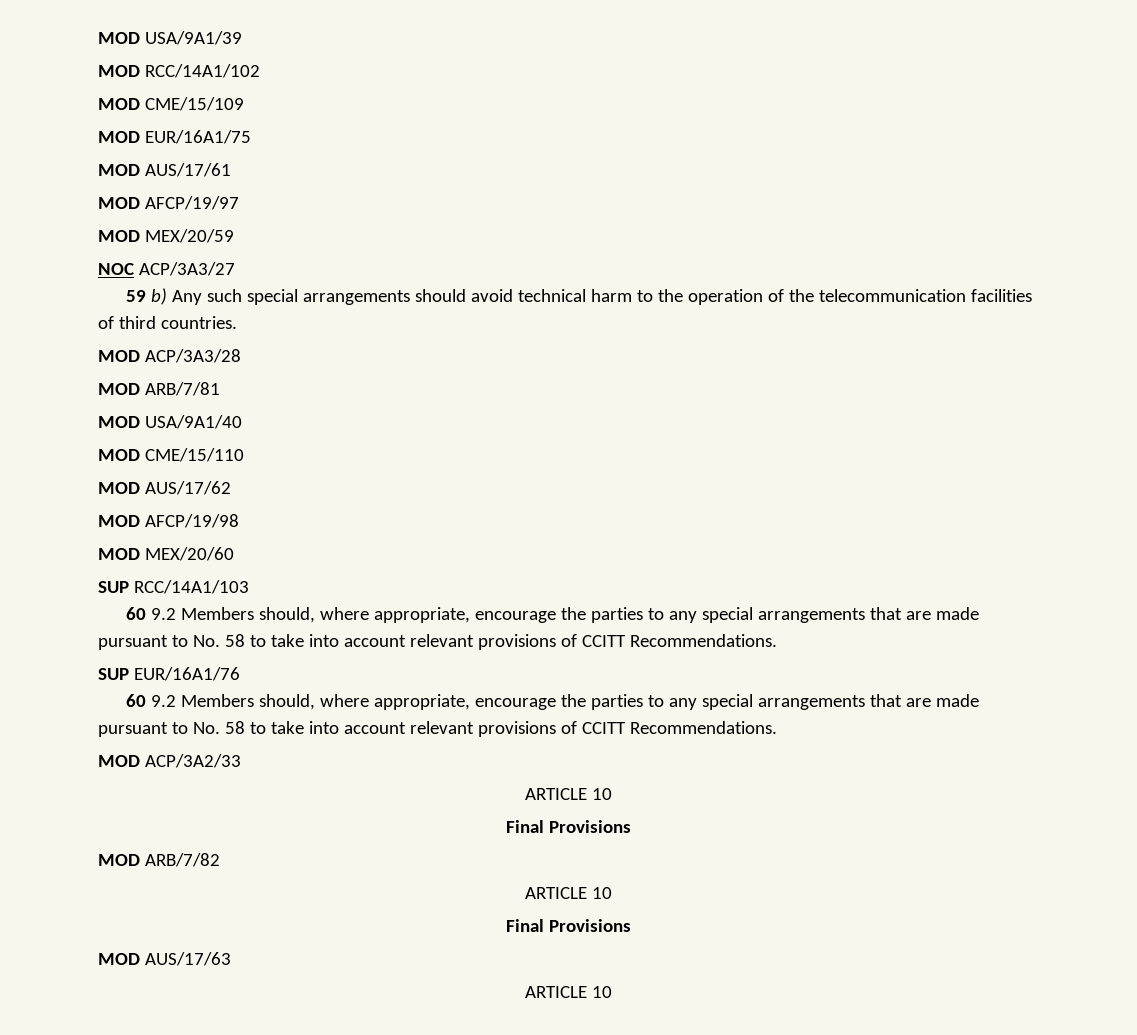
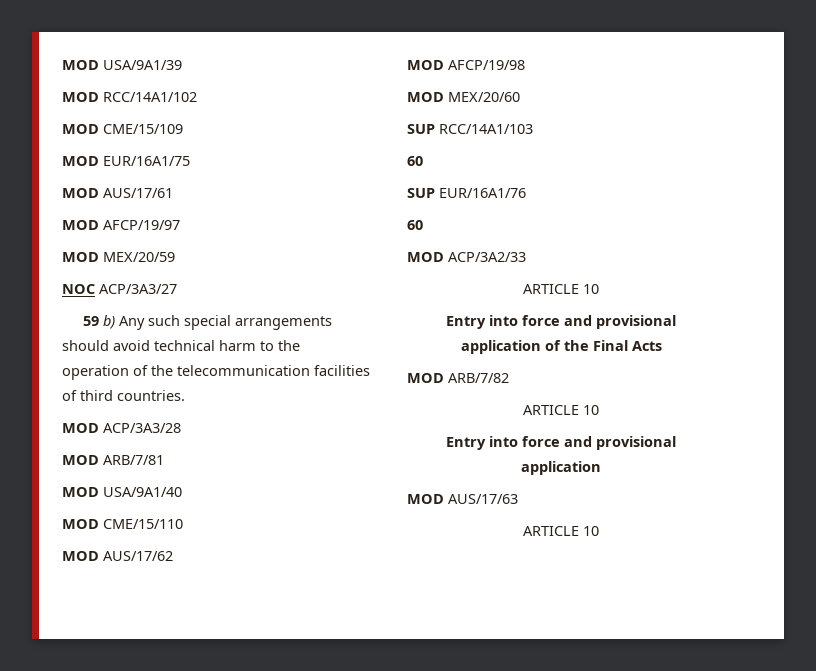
  SUP RCC/14A1/103
- 60 9.2 Members should, where appropriate, encourage the parties to any special arrangements that are made pursuant to No. 58 to take into account relevant provisions of CCITT Recommendations.
+ 60
  SUP EUR/16A1/76
- 60 9.2 Members should, where appropriate, encourage the parties to any special arrangements that are made pursuant to No. 58 to take into account relevant provisions of CCITT Recommendations.
+ 60
  MOD ACP/3A2/33
  ARTICLE 10
- Final Provisions
+ Entry into force and provisional application of the Final Acts
  MOD ARB/7/82
  ARTICLE 10
- Final Provisions
+ Entry into force and provisional application

